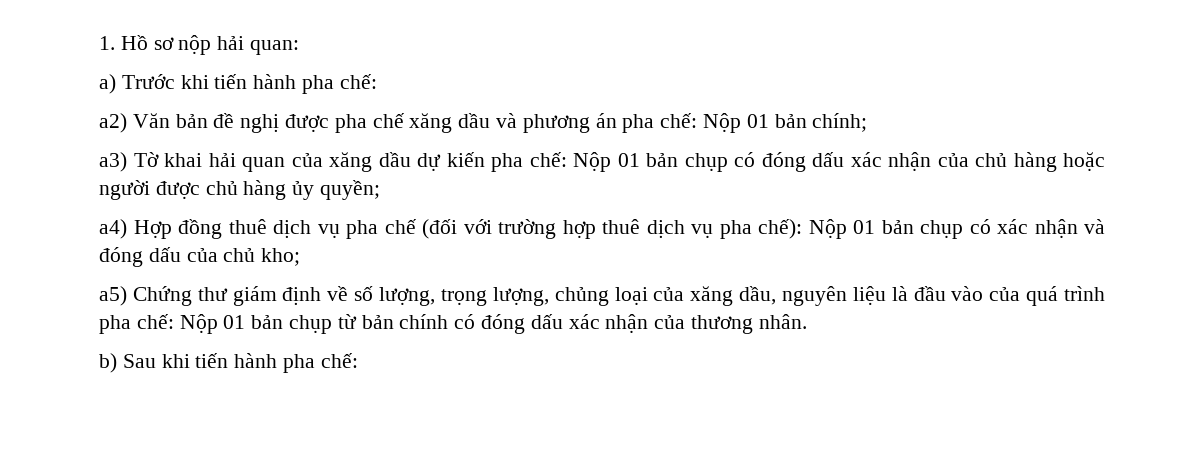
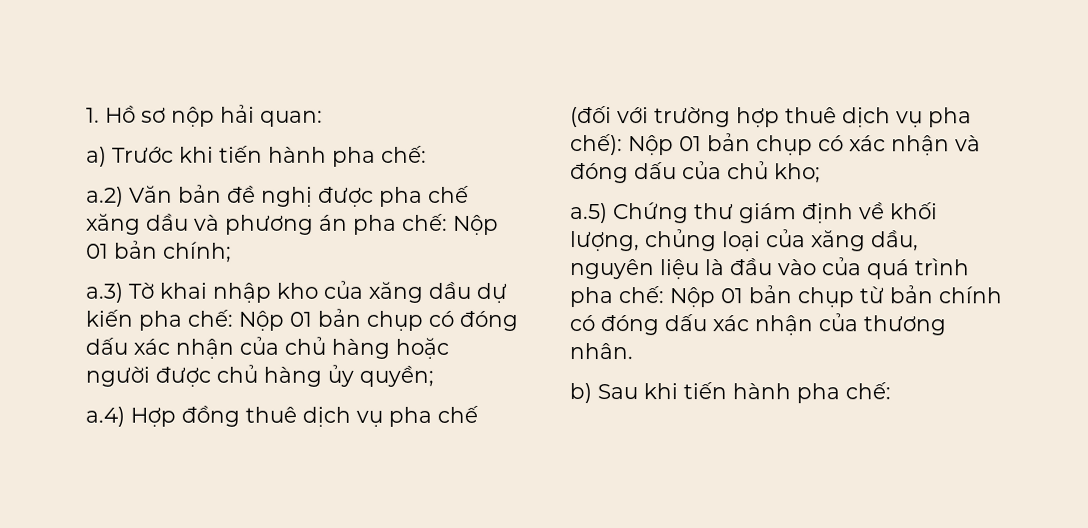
- a2) Văn bản đề nghị được pha chế xăng dầu và phương án pha chế: Nộp 01 bản chính;
+ a.2) Văn bản đề nghị được pha chế xăng dầu và phương án pha chế: Nộp 01 bản chính;
- a3) Tờ khai hải quan của xăng dầu dự kiến pha chế: Nộp 01 bản chụp có đóng dấu xác nhận của chủ hàng hoặc người được chủ hàng ủy quyền;
+ a.3) Tờ khai nhập kho của xăng dầu dự kiến pha chế: Nộp 01 bản chụp có đóng dấu xác nhận của chủ hàng hoặc người được chủ hàng ủy quyền;
- a4) Hợp đồng thuê dịch vụ pha chế (đối với trường hợp thuê dịch vụ pha chế): Nộp 01 bản chụp có xác nhận và đóng dấu của chủ kho;
+ a.4) Hợp đồng thuê dịch vụ pha chế (đối với trường hợp thuê dịch vụ pha chế): Nộp 01 bản chụp có xác nhận và đóng dấu của chủ kho;
- a5) Chứng thư giám định về số lượng, trọng lượng, chủng loại của xăng dầu, nguyên liệu là đầu vào của quá trình pha chế: Nộp 01 bản chụp từ bản chính có đóng dấu xác nhận của thương nhân.
+ a.5) Chứng thư giám định về khối lượng, chủng loại của xăng dầu, nguyên liệu là đầu vào của quá trình pha chế: Nộp 01 bản chụp từ bản chính có đóng dấu xác nhận của thương nhân.

